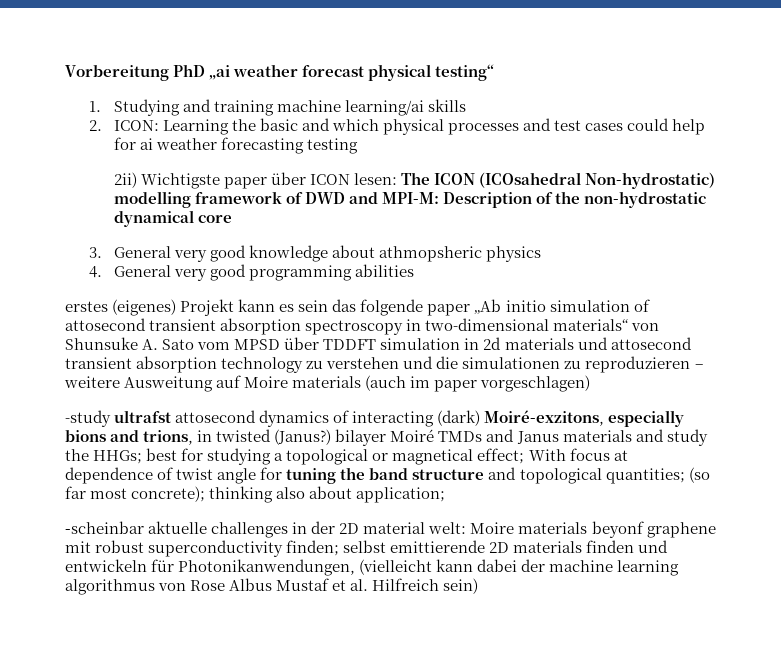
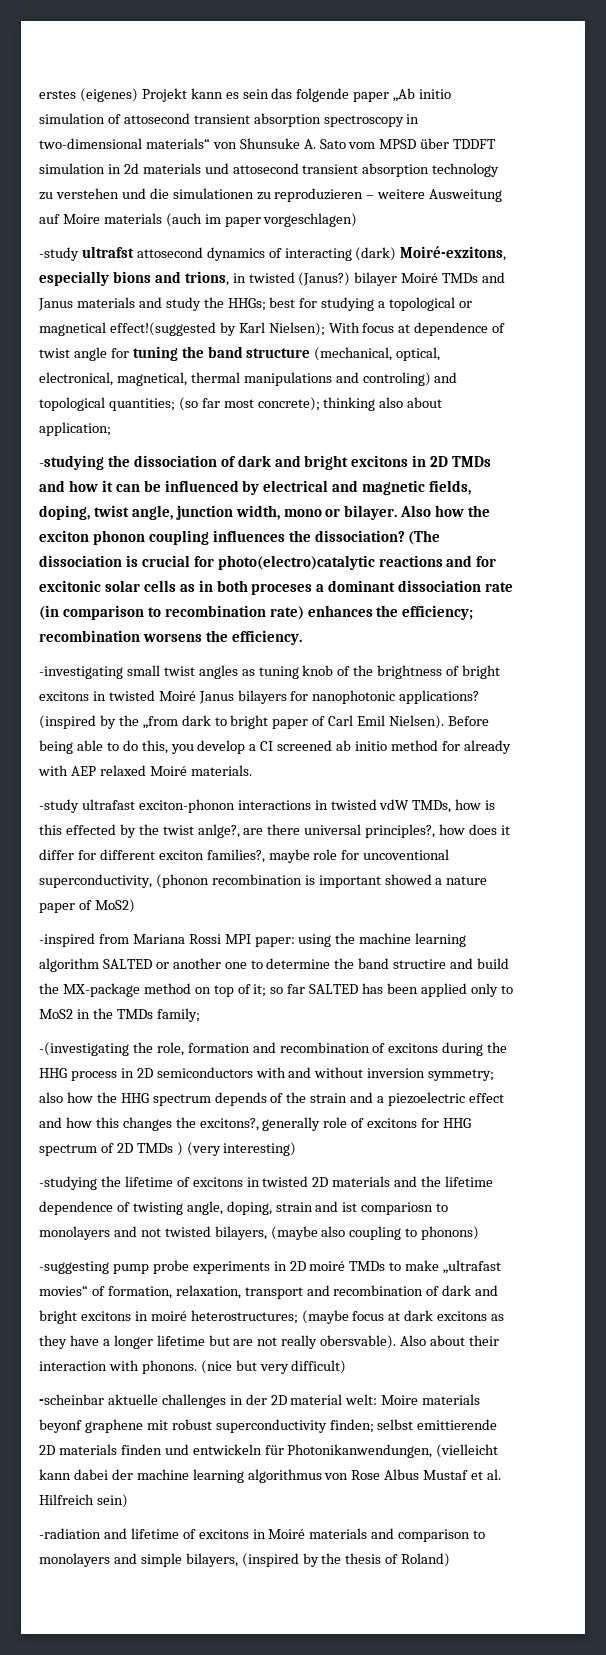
- Vorbereitung PhD „ai weather forecast physical testing“
- 1. Studying and training machine learning/ai skills
- 2. ICON: Learning the basic and which physical processes and test cases could help for ai weather forecasting testing
- 2ii) Wichtigste paper über ICON lesen: The ICON (ICOsahedral Non-hydrostatic) modelling framework of DWD and MPI-M: Description of the non-hydrostatic dynamical core
- 3. General very good knowledge about athmopsheric physics
- 4. General very good programming abilities
- -study ultrafst attosecond dynamics of interacting (dark) Moiré-exzitons, especially bions and trions, in twisted (Janus?) bilayer Moiré TMDs and Janus materials and study the HHGs; best for studying a topological or magnetical effect; With focus at dependence of twist angle for tuning the band structure and topological quantities; (so far most concrete); thinking also about application;
+ -study ultrafst attosecond dynamics of interacting (dark) Moiré-exzitons, especially bions and trions, in twisted (Janus?) bilayer Moiré TMDs and Janus materials and study the HHGs; best for studying a topological or magnetical effect!(suggested by Karl Nielsen); With focus at dependence of twist angle for tuning the band structure (mechanical, optical, electronical, magnetical, thermal manipulations and controling) and topological quantities; (so far most concrete); thinking also about application;
+ -studying the dissociation of dark and bright excitons in 2D TMDs and how it can be influenced by electrical and magnetic fields, doping, twist angle, junction width, mono or bilayer. Also how the exciton phonon coupling influences the dissociation? (The dissociation is crucial for photo(electro)catalytic reactions and for excitonic solar cells as in both proceses a dominant dissociation rate (in comparison to recombination rate) enhances the efficiency; recombination worsens the efficiency.
+ -investigating small twist angles as tuning knob of the brightness of bright excitons in twisted Moiré Janus bilayers for nanophotonic applications? (inspired by the „from dark to bright paper of Carl Emil Nielsen). Before being able to do this, you develop a CI screened ab initio method for already with AEP relaxed Moiré materials.
+ -study ultrafast exciton-phonon interactions in twisted vdW TMDs, how is this effected by the twist anlge?, are there universal principles?, how does it differ for different exciton families?, maybe role for uncoventional superconductivity, (phonon recombination is important showed a nature paper of MoS2)
+ -inspired from Mariana Rossi MPI paper: using the machine learning algorithm SALTED or another one to determine the band structire and build the MX-package method on top of it; so far SALTED has been applied only to MoS2 in the TMDs family;
+ -(investigating the role, formation and recombination of excitons during the HHG process in 2D semiconductors with and without inversion symmetry; also how the HHG spectrum depends of the strain and a piezoelectric effect and how this changes the excitons?, generally role of excitons for HHG spectrum of 2D TMDs ) (very interesting)
+ -studying the lifetime of excitons in twisted 2D materials and the lifetime dependence of twisting angle, doping, strain and ist compariosn to monolayers and not twisted bilayers, (maybe also coupling to phonons)
+ -suggesting pump probe experiments in 2D moiré TMDs to make „ultrafast movies“ of formation, relaxation, transport and recombination of dark and bright excitons in moiré heterostructures; (maybe focus at dark excitons as they have a longer lifetime but are not really obersvable). Also about their interaction with phonons. (nice but very difficult)
+ -radiation and lifetime of excitons in Moiré materials and comparison to monolayers and simple bilayers, (inspired by the thesis of Roland)

